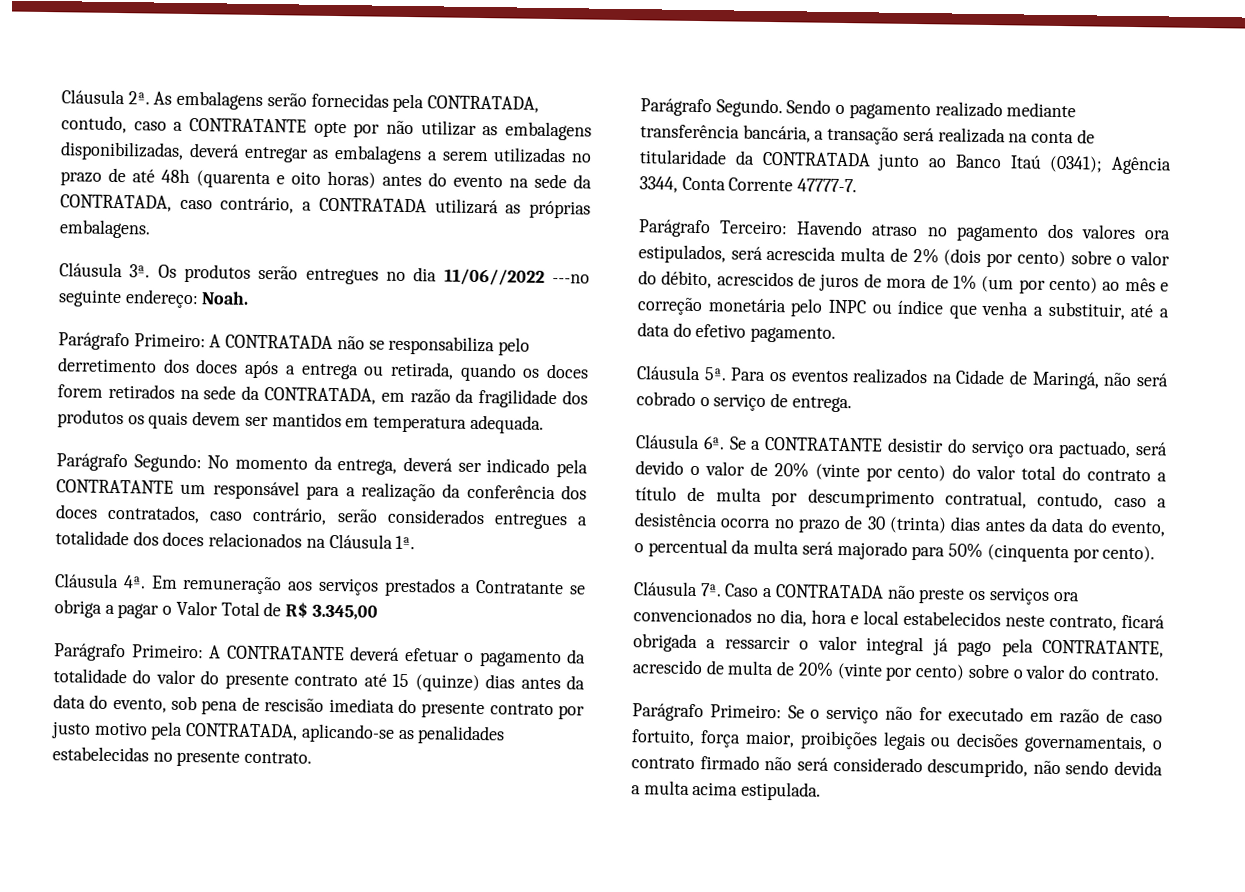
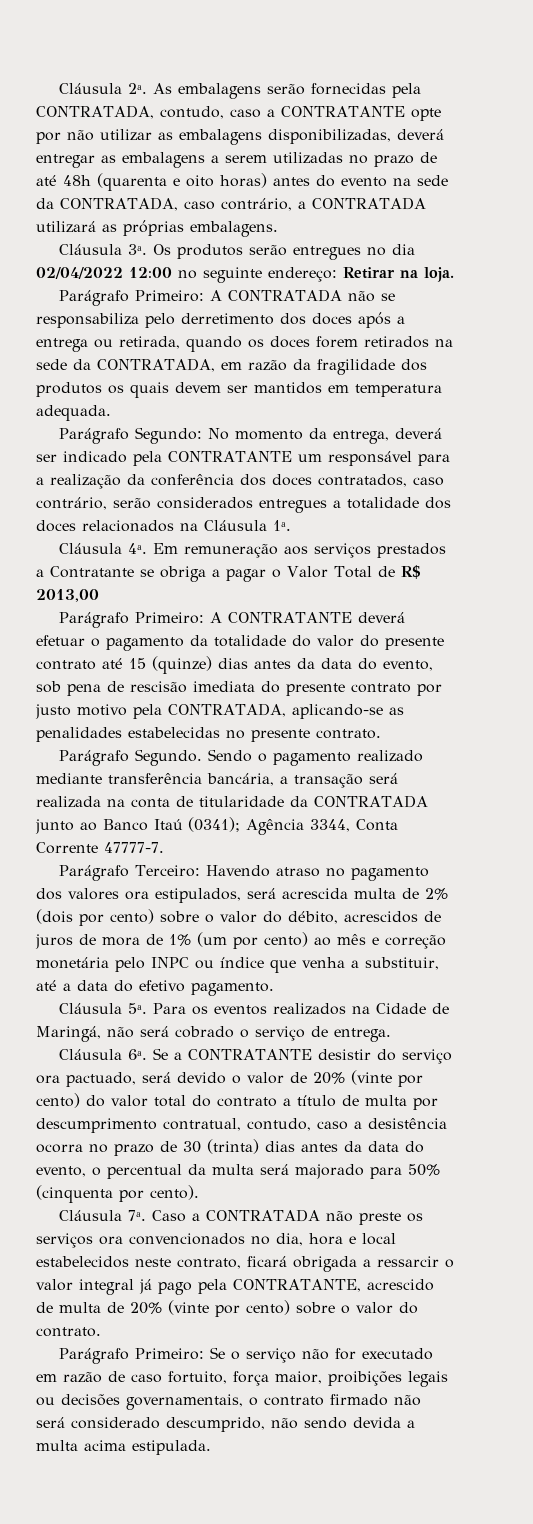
- Os produtos serão entregues no dia 11/06//2022 ---no seguinte endereço: Noah.
+ Os produtos serão entregues no dia 02/04/2022 12:00 no seguinte endereço: Retirar na loja.
- Em remuneração aos serviços prestados a Contratante se obriga a pagar o Valor Total de R$ 3.345,00
+ Em remuneração aos serviços prestados a Contratante se obriga a pagar o Valor Total de R$ 2013,00

